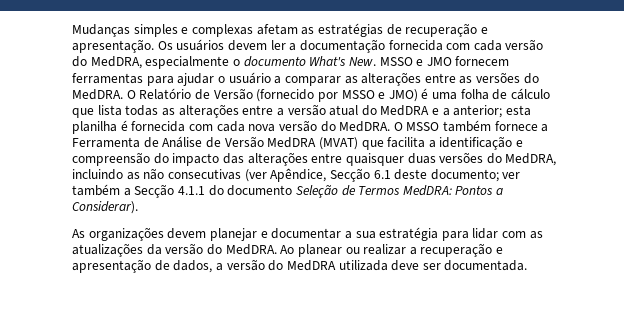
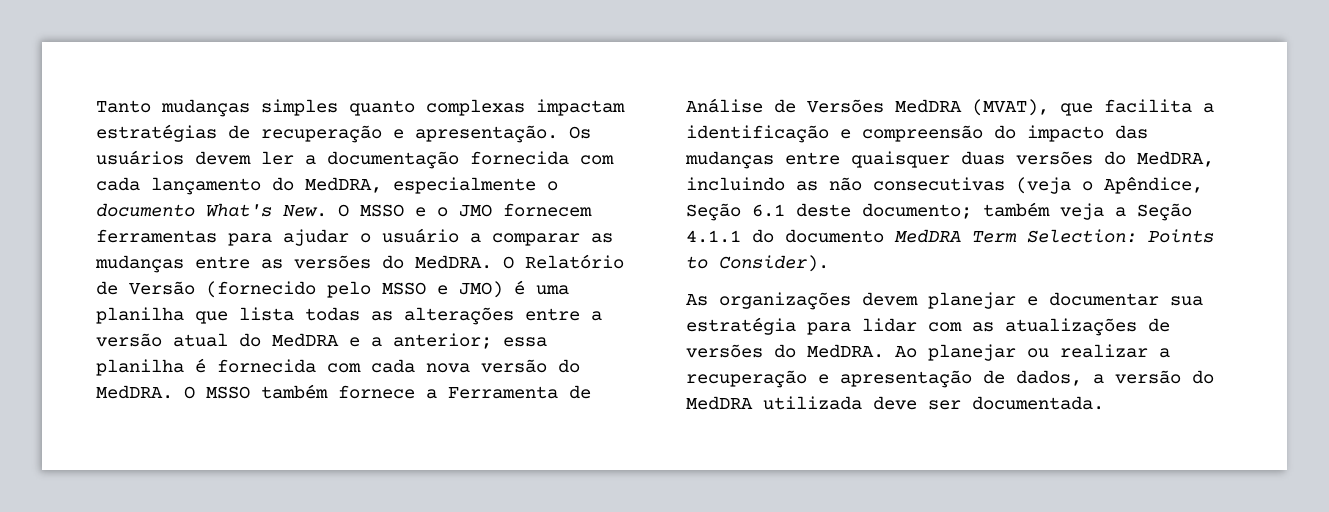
- Mudanças simples e complexas afetam as estratégias de recuperação e apresentação.
+ Tanto mudanças simples quanto complexas impactam estratégias de recuperação e apresentação.
- Os usuários devem ler a documentação fornecida com cada versão do MedDRA, especialmente o documento What's New. MSSO e JMO fornecem ferramentas para ajudar o usuário a comparar as alterações entre as versões do MedDRA.
+ Os usuários devem ler a documentação fornecida com cada lançamento do MedDRA, especialmente o documento What's New. O MSSO e o JMO fornecem ferramentas para ajudar o usuário a comparar as mudanças entre as versões do MedDRA.
- O Relatório de Versão (fornecido por MSSO e JMO) é uma folha de cálculo que lista todas as alterações entre a versão atual do MedDRA e a anterior; esta planilha é fornecida com cada nova versão do MedDRA.
+ O Relatório de Versão (fornecido pelo MSSO e JMO) é uma planilha que lista todas as alterações entre a versão atual do MedDRA e a anterior; essa planilha é fornecida com cada nova versão do MedDRA.
- O MSSO também fornece a Ferramenta de Análise de Versão MedDRA (MVAT) que facilita a identificação e compreensão do impacto das alterações entre quaisquer duas versões do MedDRA, incluindo as não consecutivas (ver Apêndice, Secção 6.1 deste documento; ver também a Secção 4.1.1 do documento Seleção de Termos MedDRA: Pontos a Considerar).
+ O MSSO também fornece a Ferramenta de Análise de Versões MedDRA (MVAT), que facilita a identificação e compreensão do impacto das mudanças entre quaisquer duas versões do MedDRA, incluindo as não consecutivas (veja o Apêndice, Seção 6.1 deste documento; também veja a Seção 4.1.1 do documento MedDRA Term Selection: Points to Consider).
- As organizações devem planejar e documentar a sua estratégia para lidar com as atualizações da versão do MedDRA.
+ As organizações devem planejar e documentar sua estratégia para lidar com as atualizações de versões do MedDRA.
- Ao planear ou realizar a recuperação e apresentação de dados, a versão do MedDRA utilizada deve ser documentada.
+ Ao planejar ou realizar a recuperação e apresentação de dados, a versão do MedDRA utilizada deve ser documentada.

